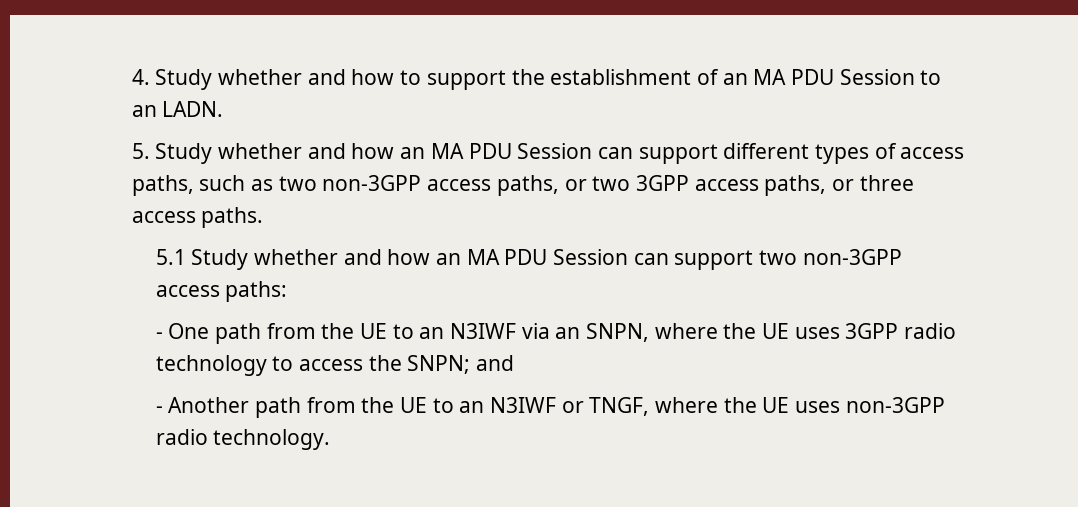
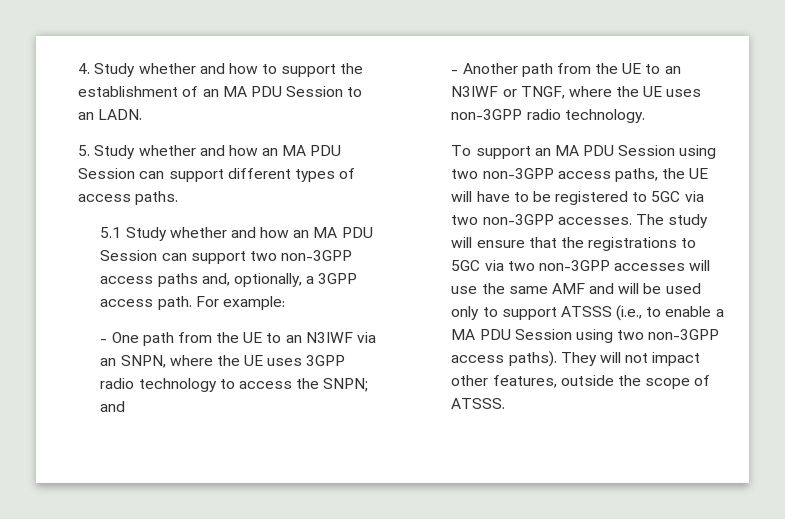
- 5. Study whether and how an MA PDU Session can support different types of access paths, such as two non-3GPP access paths, or two 3GPP access paths, or three access paths.
+ 5. Study whether and how an MA PDU Session can support different types of access paths.
- 5.1 Study whether and how an MA PDU Session can support two non-3GPP access paths:
+ 5.1 Study whether and how an MA PDU Session can support two non-3GPP access paths and, optionally, a 3GPP access path. For example:
+ To support an MA PDU Session using two non-3GPP access paths, the UE will have to be registered to 5GC via two non-3GPP accesses. The study will ensure that the registrations to 5GC via two non-3GPP accesses will use the same AMF and will be used only to support ATSSS (i.e., to enable a MA PDU Session using two non-3GPP access paths). They will not impact other features, outside the scope of ATSSS.

